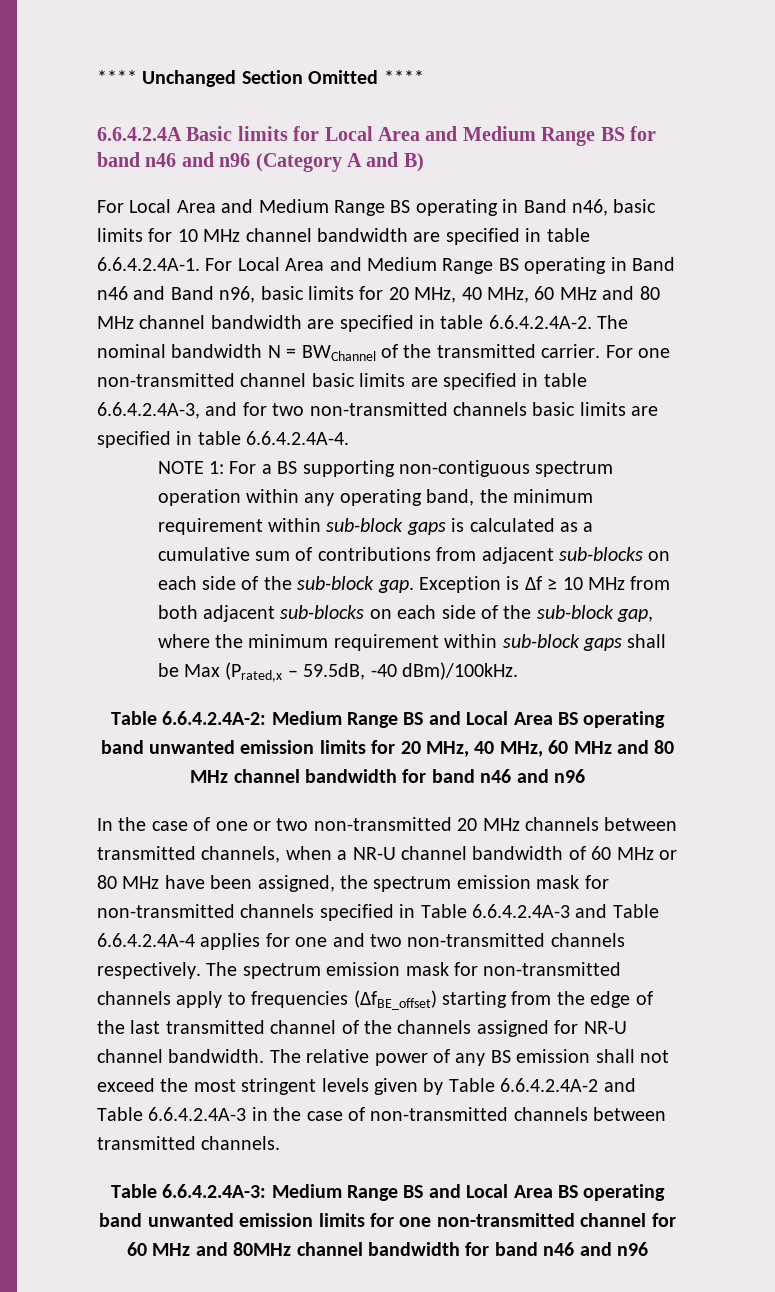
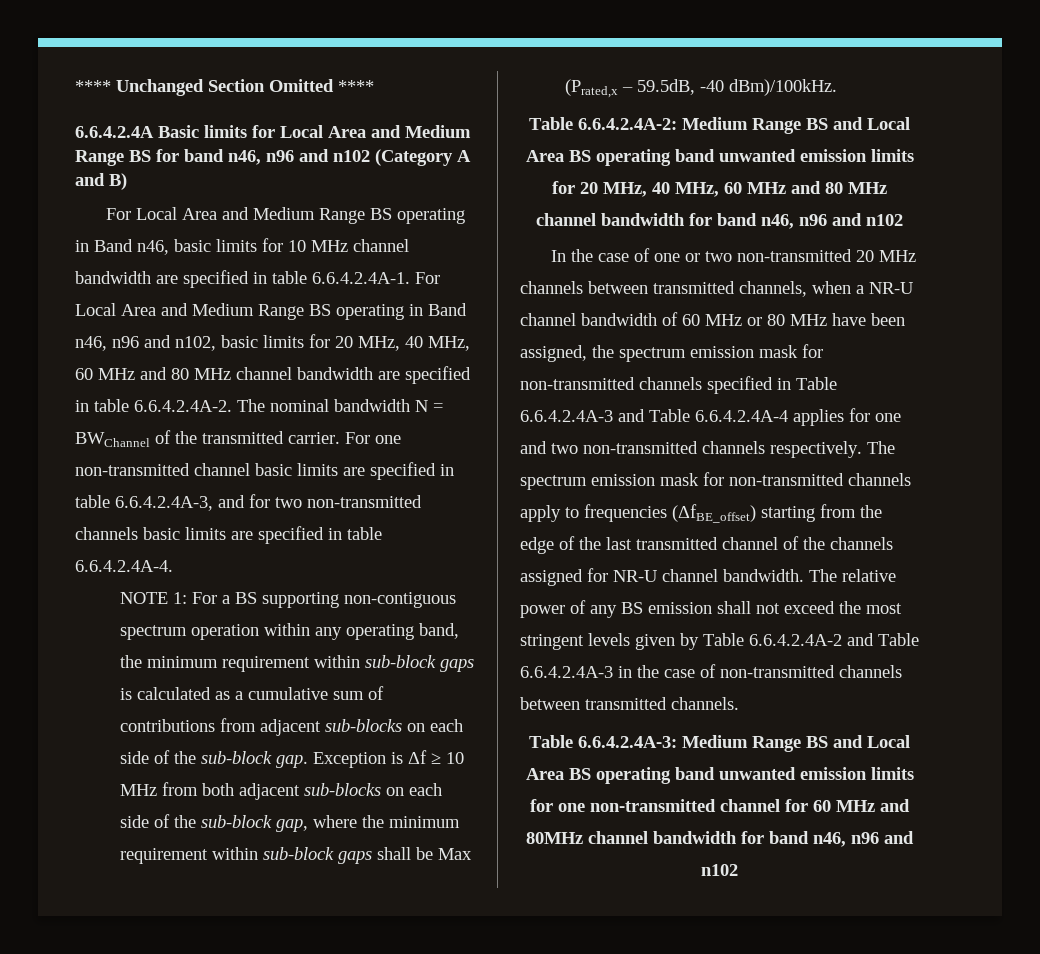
- 6.6.4.2.4A Basic limits for Local Area and Medium Range BS for band n46 and n96 (Category A and B)
+ 6.6.4.2.4A Basic limits for Local Area and Medium Range BS for band n46, n96 and n102 (Category A and B)
- For Local Area and Medium Range BS operating in Band n46, basic limits for 10 MHz channel bandwidth are specified in table 6.6.4.2.4A-1. For Local Area and Medium Range BS operating in Band n46 and Band n96, basic limits for 20 MHz, 40 MHz, 60 MHz and 80 MHz channel bandwidth are specified in table 6.6.4.2.4A-2. The nominal bandwidth N = BWChannel of the transmitted carrier.
+ For Local Area and Medium Range BS operating in Band n46, basic limits for 10 MHz channel bandwidth are specified in table 6.6.4.2.4A-1. For Local Area and Medium Range BS operating in Band n46, n96 and n102, basic limits for 20 MHz, 40 MHz, 60 MHz and 80 MHz channel bandwidth are specified in table 6.6.4.2.4A-2. The nominal bandwidth N = BWChannel of the transmitted carrier.
- Table 6.6.4.2.4A-2: Medium Range BS and Local Area BS operating band unwanted emission limits for 20 MHz, 40 MHz, 60 MHz and 80 MHz channel bandwidth for band n46 and n96
+ Table 6.6.4.2.4A-2: Medium Range BS and Local Area BS operating band unwanted emission limits for 20 MHz, 40 MHz, 60 MHz and 80 MHz channel bandwidth for band n46, n96 and n102
- Table 6.6.4.2.4A-3: Medium Range BS and Local Area BS operating band unwanted emission limits for one non-transmitted channel for 60 MHz and 80MHz channel bandwidth for band n46 and n96
+ Table 6.6.4.2.4A-3: Medium Range BS and Local Area BS operating band unwanted emission limits for one non-transmitted channel for 60 MHz and 80MHz channel bandwidth for band n46, n96 and n102

